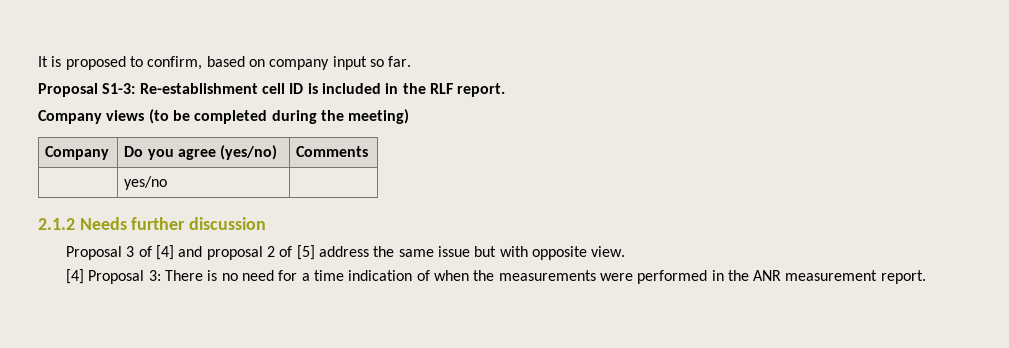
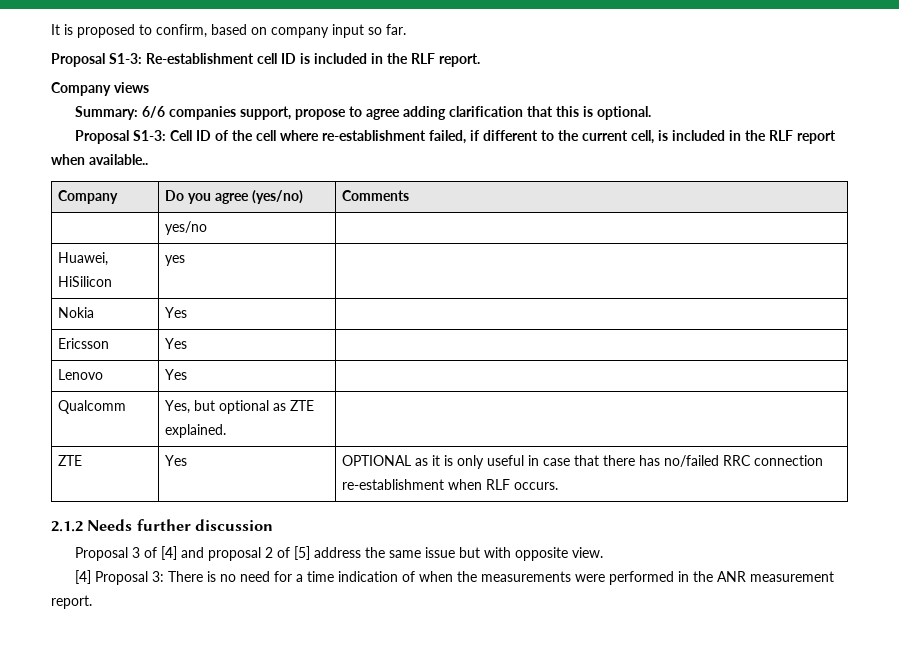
- Company views (to be completed during the meeting)
+ Company views
+ Summary: 6/6 companies support, propose to agree adding clarification that this is optional.
+ Proposal S1-3: Cell ID of the cell where re-establishment failed, if different to the current cell, is included in the RLF report when available..
+ Huawei, HiSilicon | yes |
+ Nokia | Yes |
+ Ericsson | Yes |
+ Lenovo | Yes |
+ Qualcomm | Yes, but optional as ZTE explained. |
+ ZTE | Yes | OPTIONAL as it is only useful in case that there has no/failed RRC connection re-establishment when RLF occurs.

